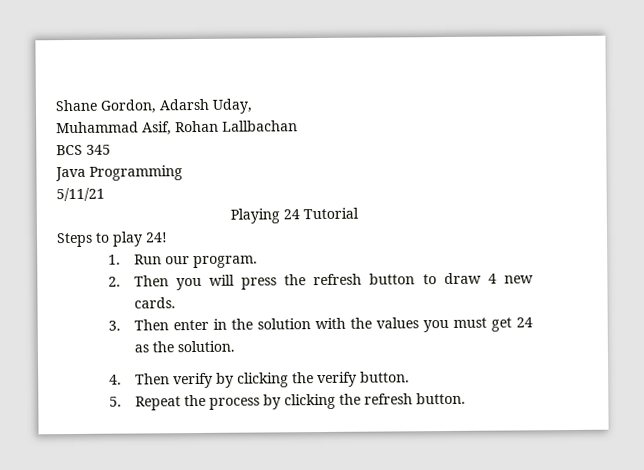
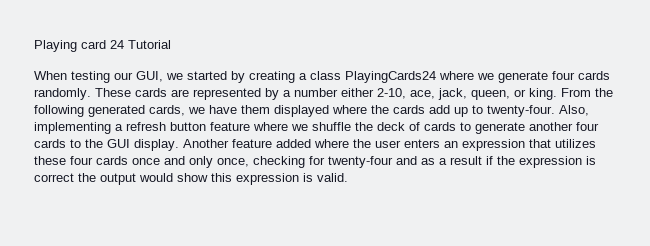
- Shane Gordon, Adarsh Uday,
- Muhammad Asif, Rohan Lallbachan
- BCS 345
- Java Programming
- 5/11/21
- Playing 24 Tutorial
- Steps to play 24!
- 1. Run our program.
- 2. Then you will press the refresh button to draw 4 new cards.
- 3. Then enter in the solution with the values you must get 24 as the solution.
- 4. Then verify by clicking the verify button.
- 5. Repeat the process by clicking the refresh button.
+ Playing card 24 Tutorial
+ When testing our GUI, we started by creating a class PlayingCards24 where we generate four cards randomly. These cards are represented by a number either 2-10, ace, jack, queen, or king. From the following generated cards, we have them displayed where the cards add up to twenty-four. Also, implementing a refresh button feature where we shuffle the deck of cards to generate another four cards to the GUI display. Another feature added where the user enters an expression that utilizes these four cards once and only once, checking for twenty-four and as a result if the expression is correct the output would show this expression is valid.

